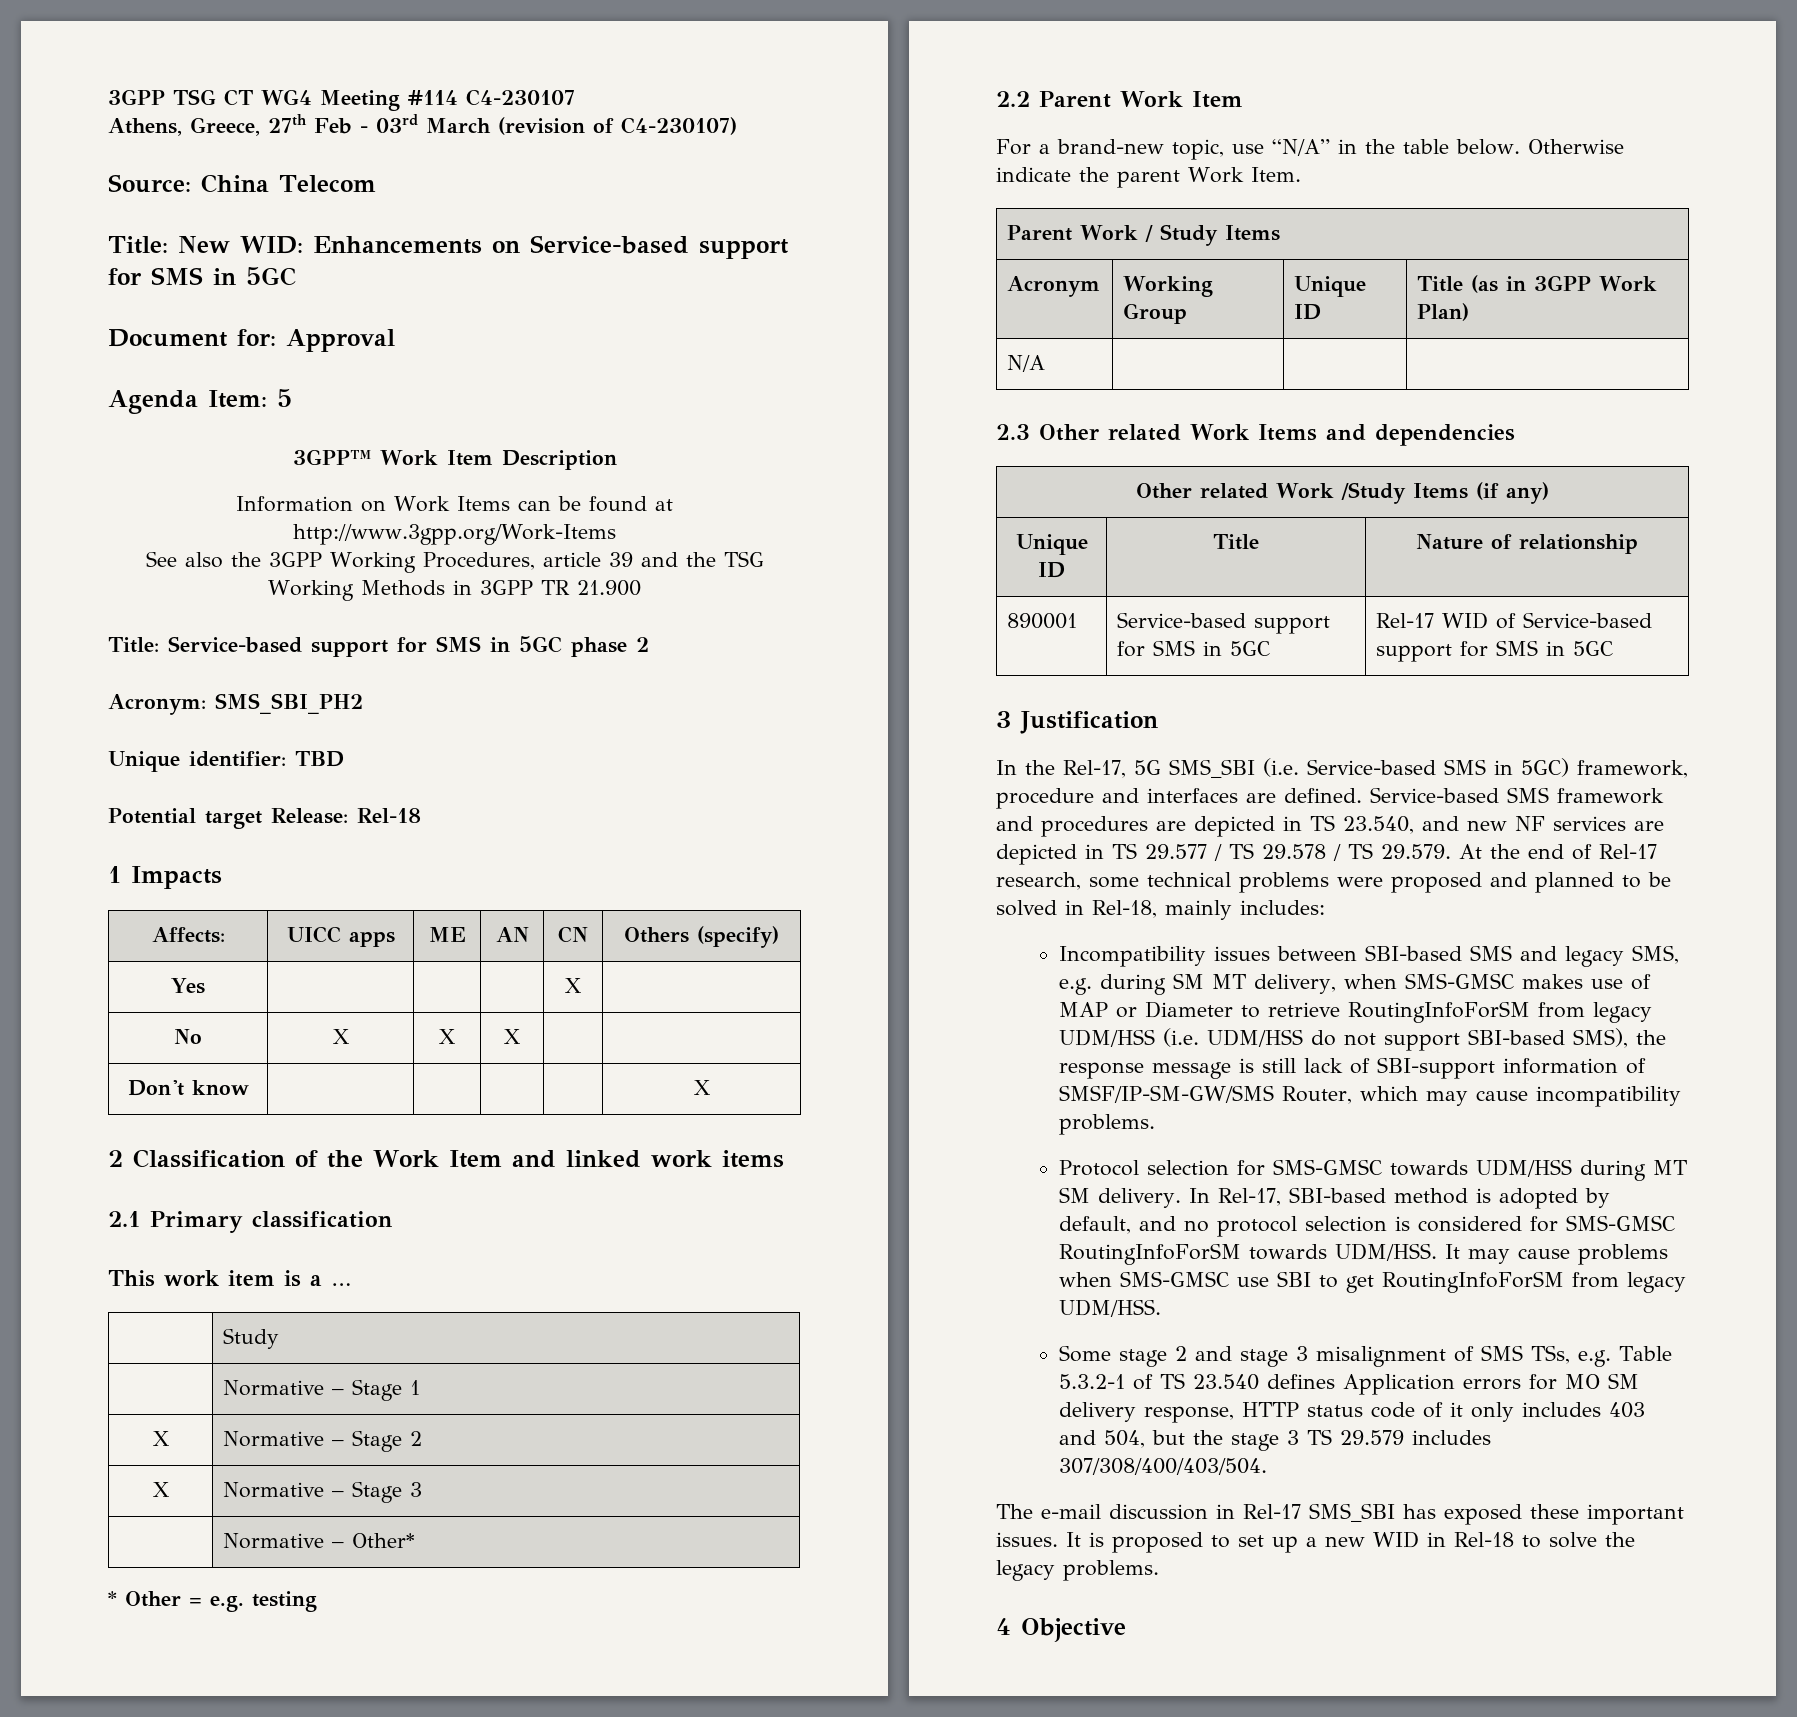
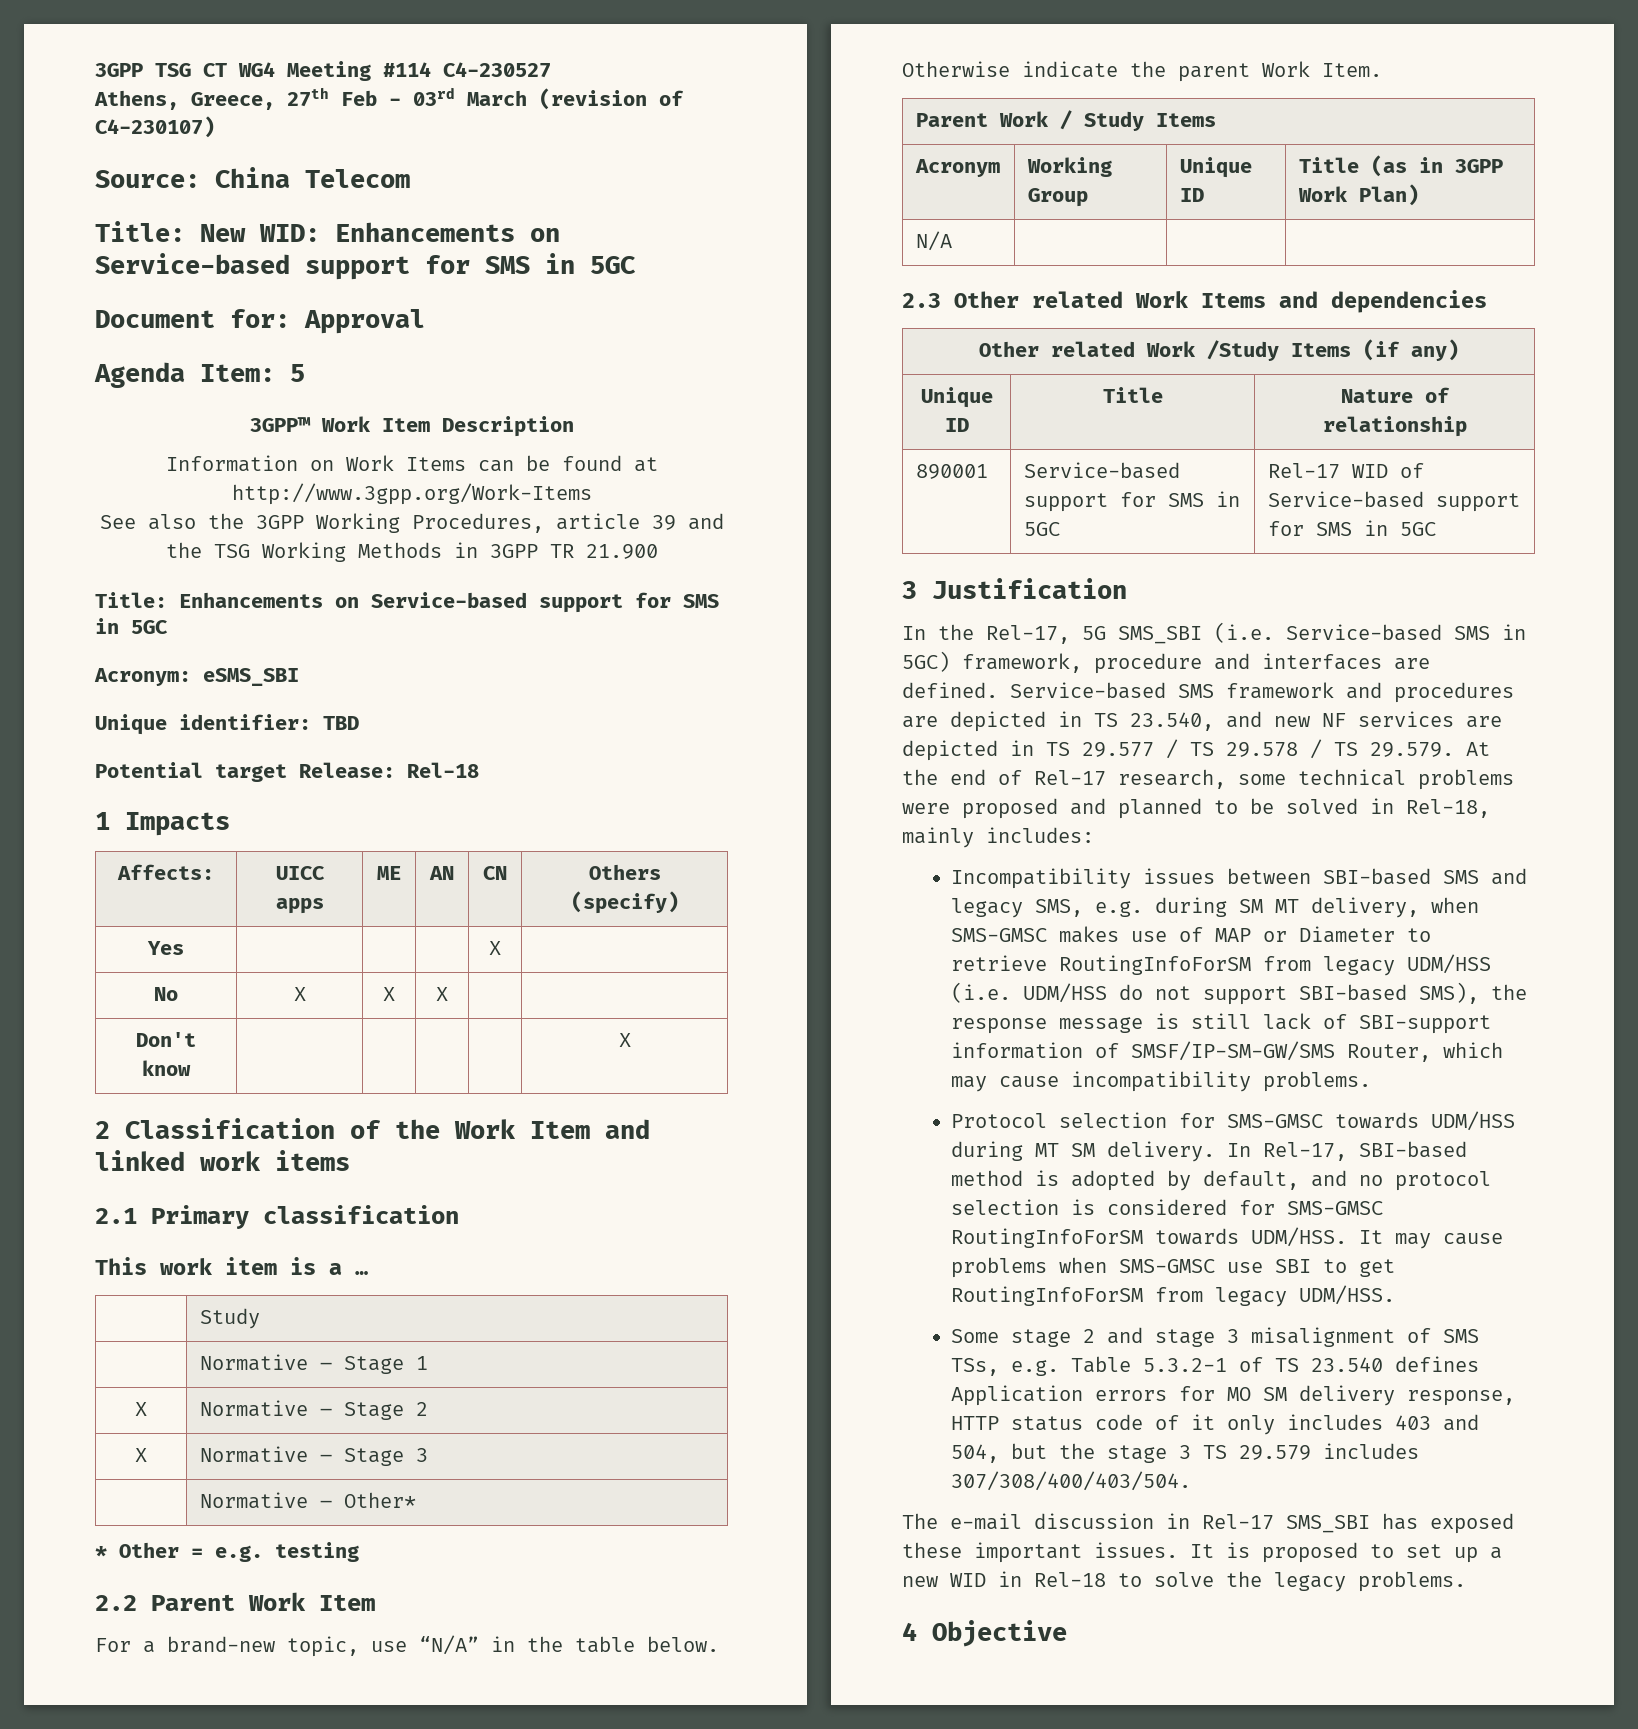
- 3GPP TSG CT WG4 Meeting #114 C4-230107
+ 3GPP TSG CT WG4 Meeting #114 C4-230527
- Title: Service-based support for SMS in 5GC phase 2
+ Title: Enhancements on Service-based support for SMS in 5GC
- Acronym: SMS_SBI_PH2
+ Acronym: eSMS_SBI

